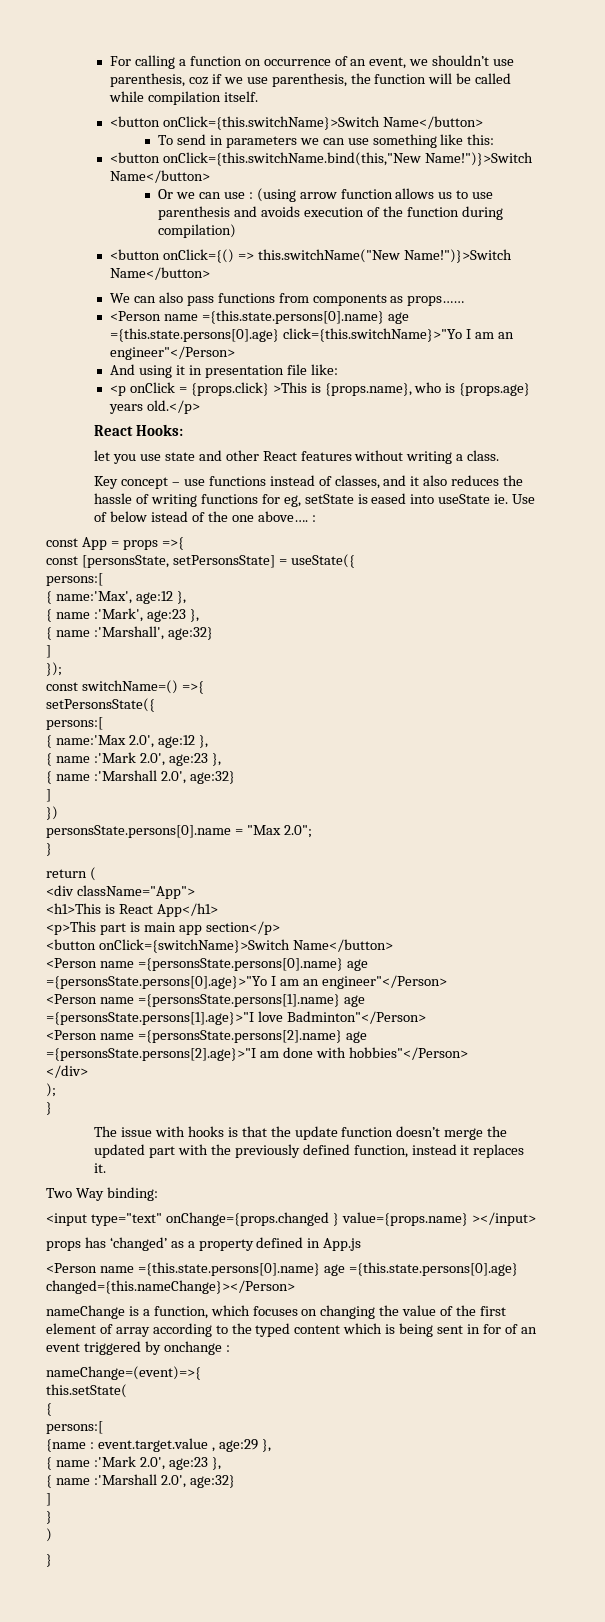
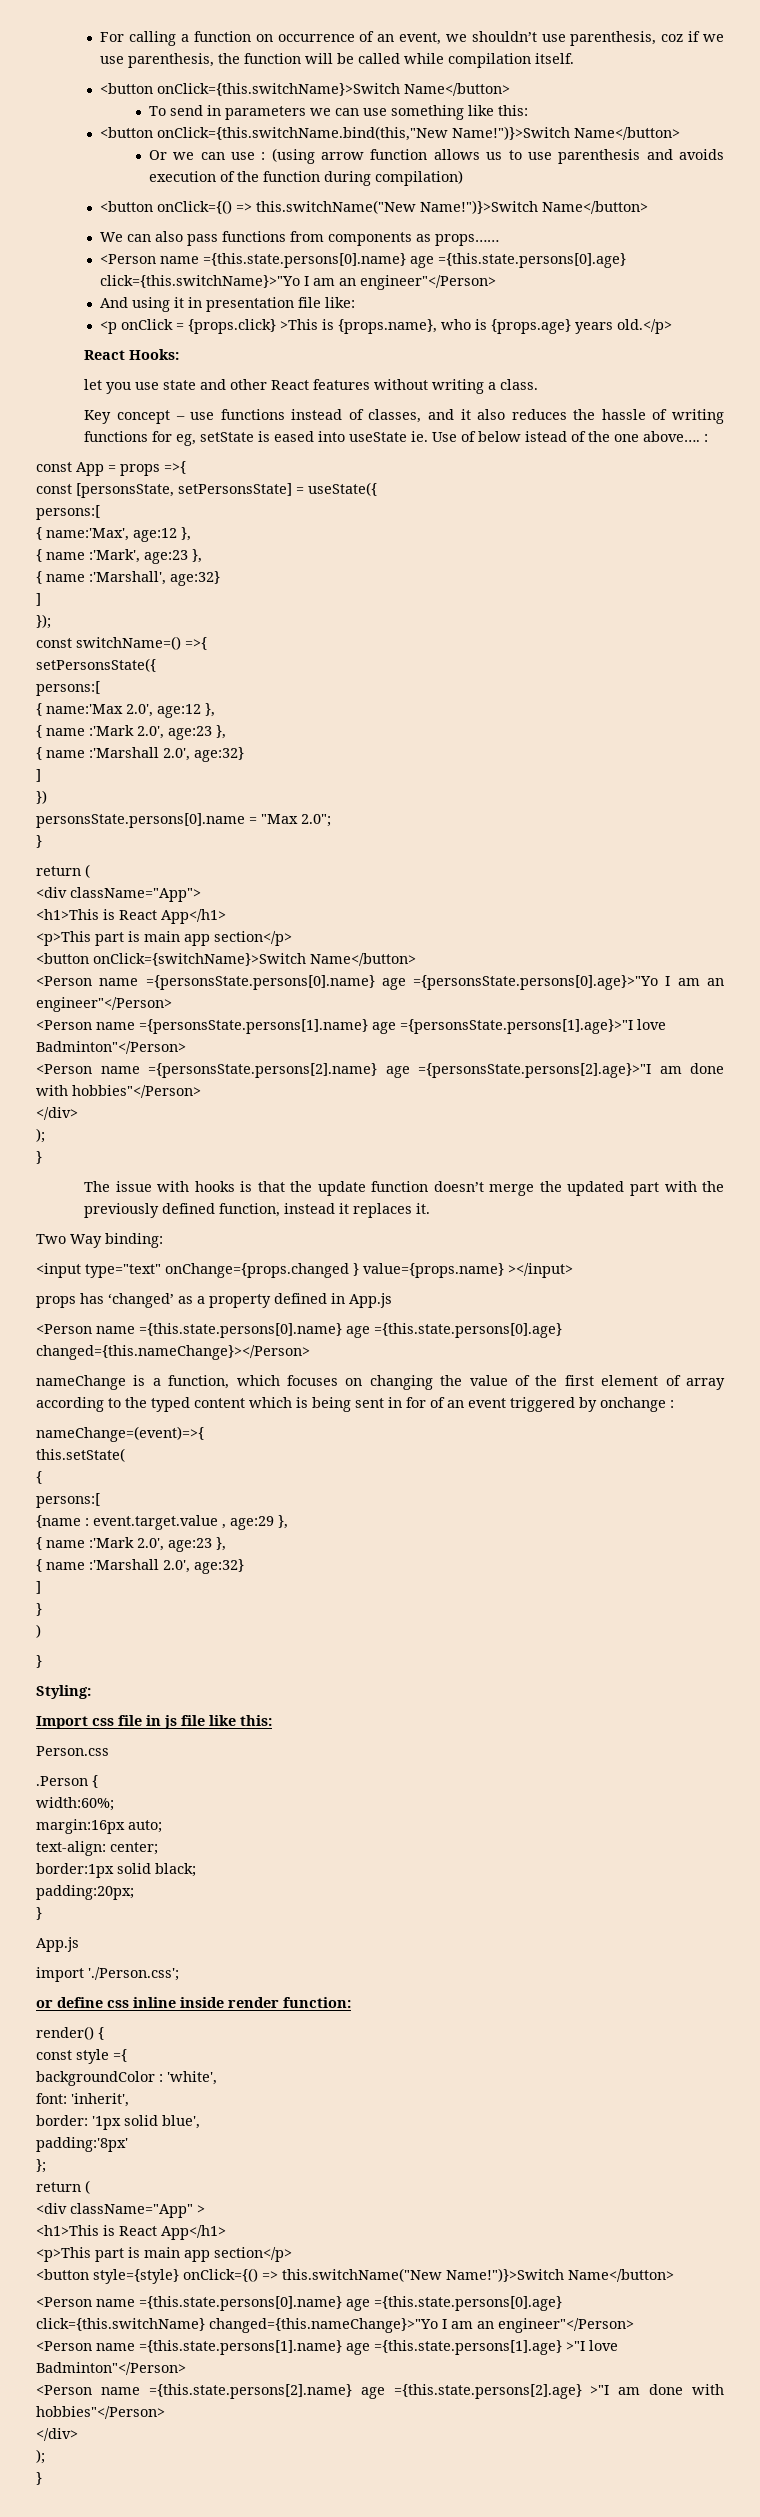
+ Styling:
+ Import css file in js file like this:
+ Person.css
+ .Person {
+ width:60%;
+ margin:16px auto;
+ text-align: center;
+ border:1px solid black;
+ padding:20px;
+ }
+ App.js
+ import './Person.css';
+ or define css inline inside render function:
+ render() {
+ const style ={
+ backgroundColor : 'white',
+ font: 'inherit',
+ border: '1px solid blue',
+ padding:'8px'
+ };
+ return (
+ <div className="App" >
+ <h1>This is React App</h1>
+ <p>This part is main app section</p>
+ <button style={style} onClick={() => this.switchName("New Name!")}>Switch Name</button>
+ <Person name ={this.state.persons[0].name} age ={this.state.persons[0].age} click={this.switchName} changed={this.nameChange}>"Yo I am an engineer"</Person>
+ <Person name ={this.state.persons[1].name} age ={this.state.persons[1].age} >"I love Badminton"</Person>
+ <Person name ={this.state.persons[2].name} age ={this.state.persons[2].age} >"I am done with hobbies"</Person>
+ </div>
+ );
+ }

